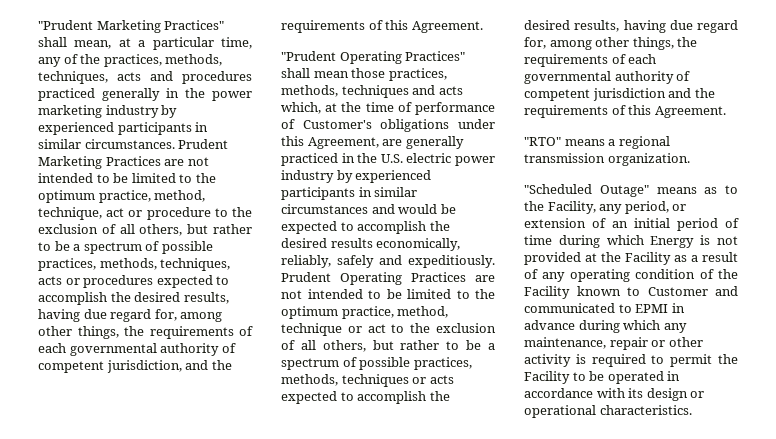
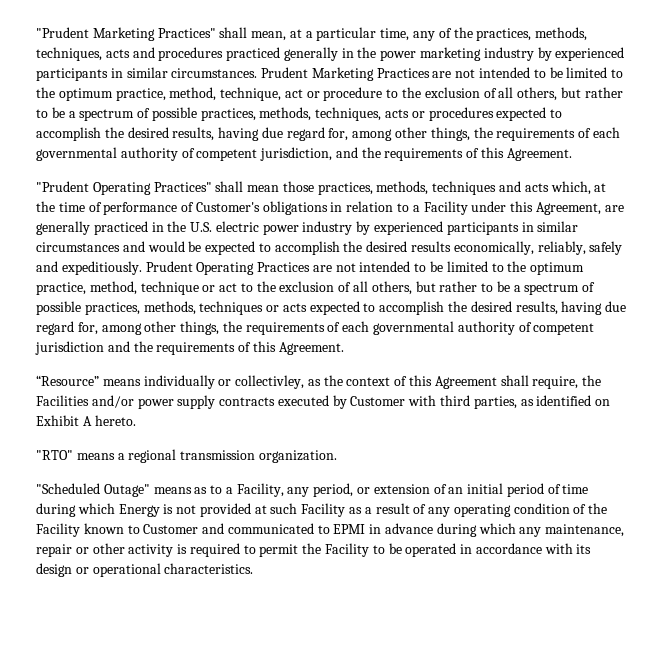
- "Prudent Operating Practices" shall mean those practices, methods, techniques and acts which, at the time of performance of Customer's obligations under this Agreement, are generally practiced in the U.S. electric power industry by experienced participants in similar circumstances and would be expected to accomplish the desired results economically, reliably, safely and expeditiously.
+ "Prudent Operating Practices" shall mean those practices, methods, techniques and acts which, at the time of performance of Customer's obligations in relation to a Facility under this Agreement, are generally practiced in the U.S. electric power industry by experienced participants in similar circumstances and would be expected to accomplish the desired results economically, reliably, safely and expeditiously.
+ “Resource” means individually or collectivley, as the context of this Agreement shall require, the Facilities and/or power supply contracts executed by Customer with third parties, as identified on Exhibit A hereto.
- "Scheduled Outage" means as to the Facility, any period, or extension of an initial period of time during which Energy is not provided at the Facility as a result of any operating condition of the Facility known to Customer and communicated to EPMI in advance during which any maintenance, repair or other activity is required to permit the Facility to be operated in accordance with its design or operational characteristics.
+ "Scheduled Outage" means as to a Facility, any period, or extension of an initial period of time during which Energy is not provided at such Facility as a result of any operating condition of the Facility known to Customer and communicated to EPMI in advance during which any maintenance, repair or other activity is required to permit the Facility to be operated in accordance with its design or operational characteristics.

